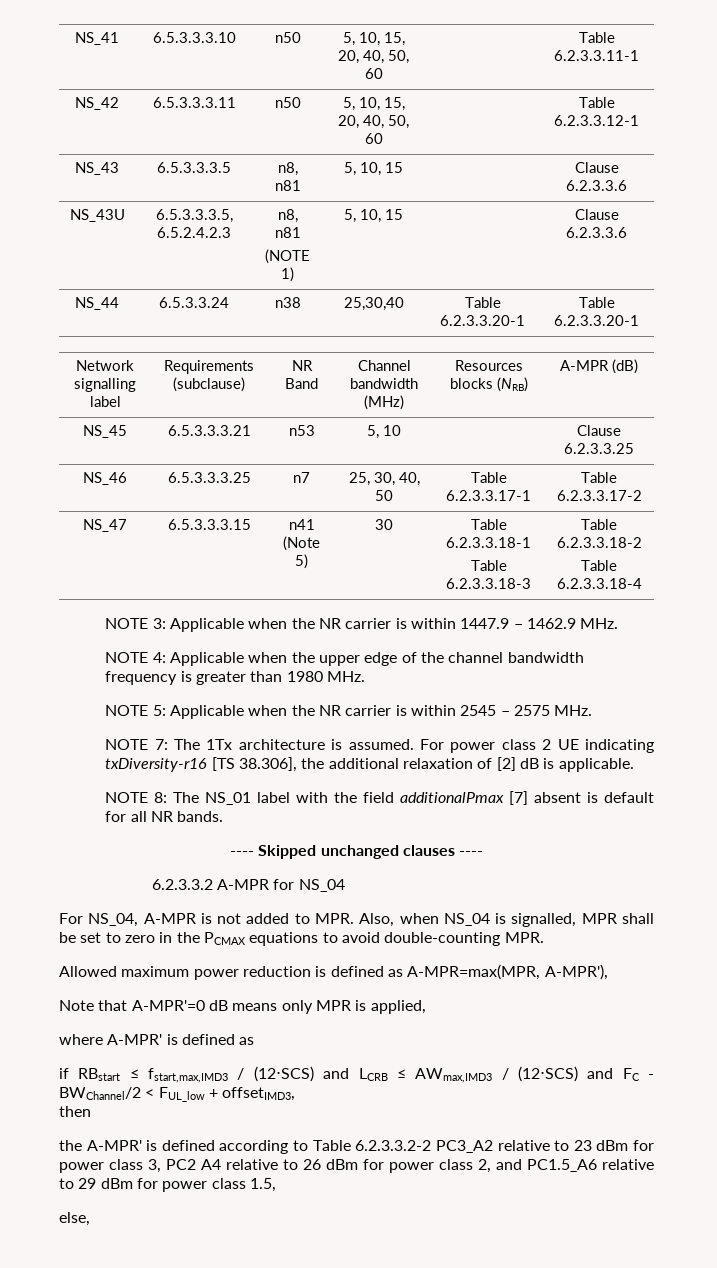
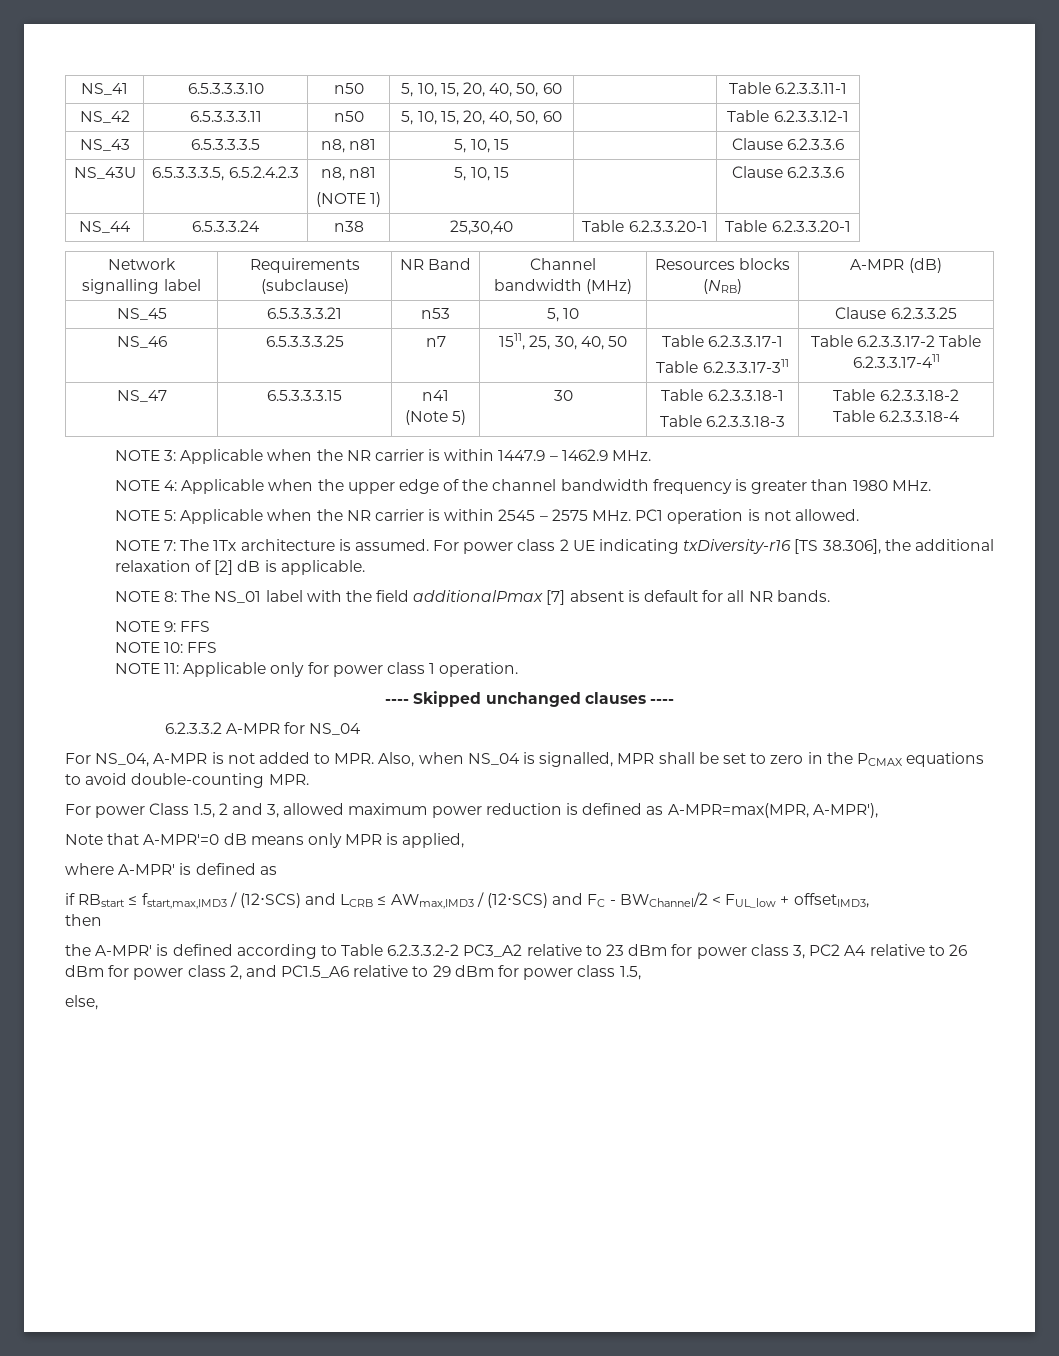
- NS_46 | 6.5.3.3.3.25 | n7 | 25, 30, 40, 50 | Table 6.2.3.3.17-1 | Table 6.2.3.3.17-2
+ NS_46 | 6.5.3.3.3.25 | n7 | 1511, 25, 30, 40, 50 | Table 6.2.3.3.17-1
+ Table 6.2.3.3.17-311 | Table 6.2.3.3.17-2 Table 6.2.3.3.17-411
- NOTE 5: Applicable when the NR carrier is within 2545 – 2575 MHz.
+ NOTE 5: Applicable when the NR carrier is within 2545 – 2575 MHz. PC1 operation is not allowed.
+ NOTE 9: FFS
+ NOTE 10: FFS
+ NOTE 11: Applicable only for power class 1 operation.
- Allowed maximum power reduction is defined as A-MPR=max(MPR, A-MPR'),
+ For power Class 1.5, 2 and 3, allowed maximum power reduction is defined as A-MPR=max(MPR, A-MPR'),

